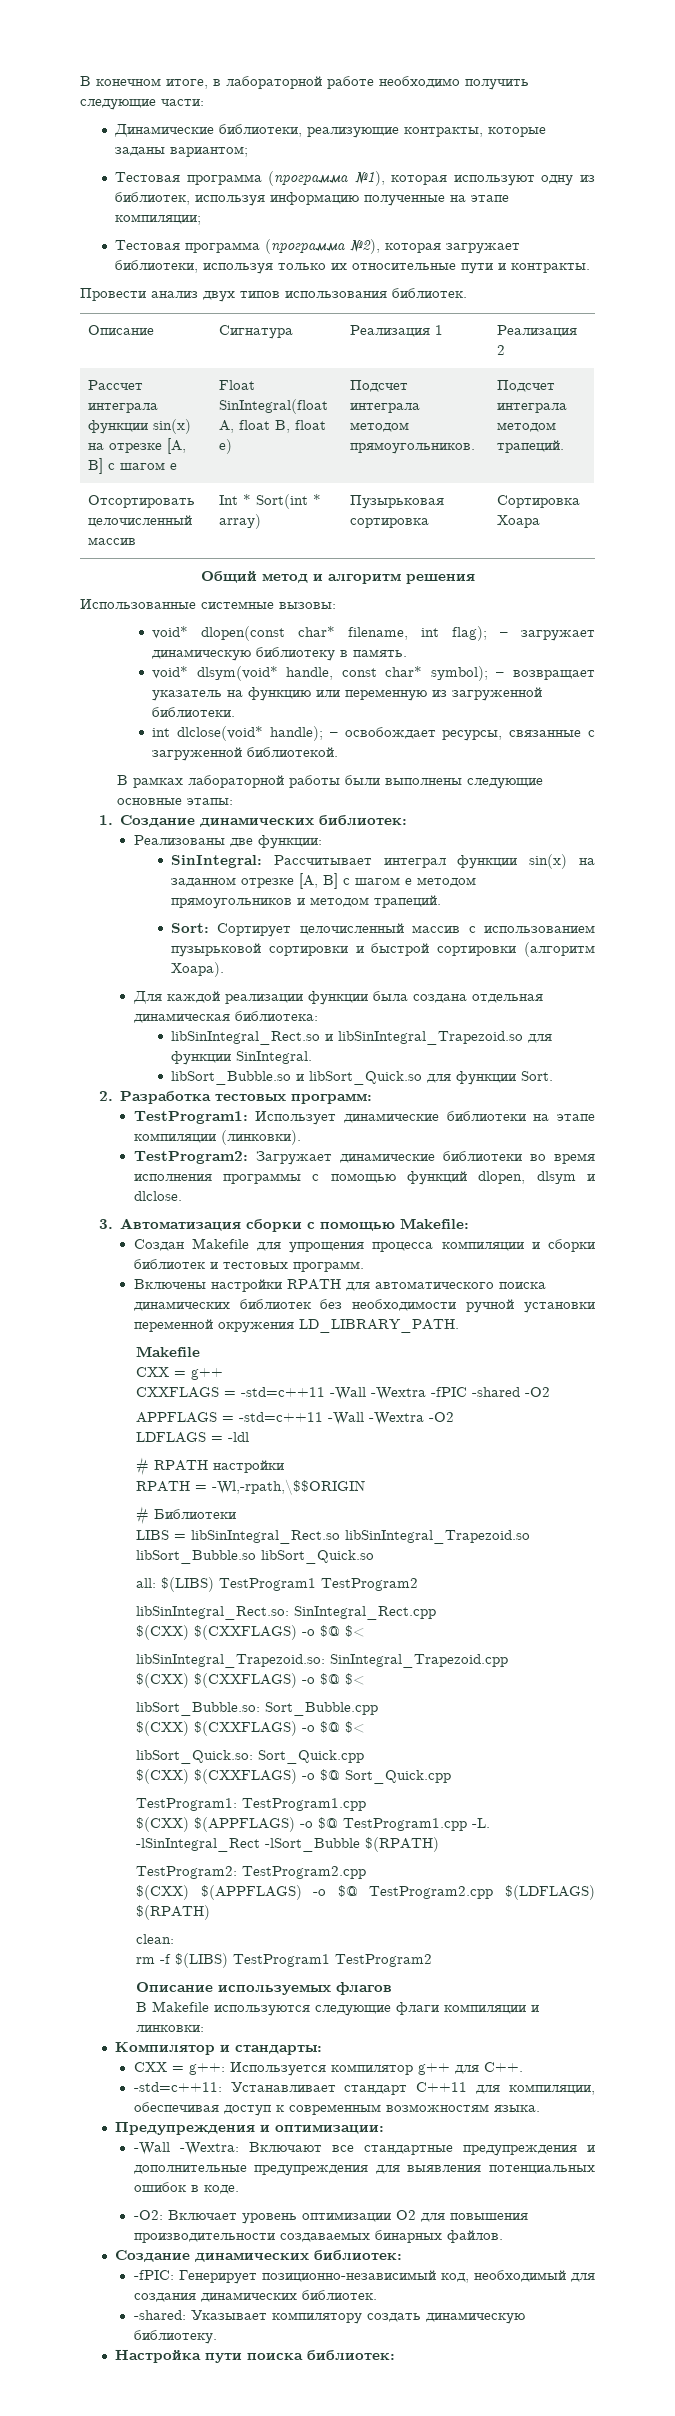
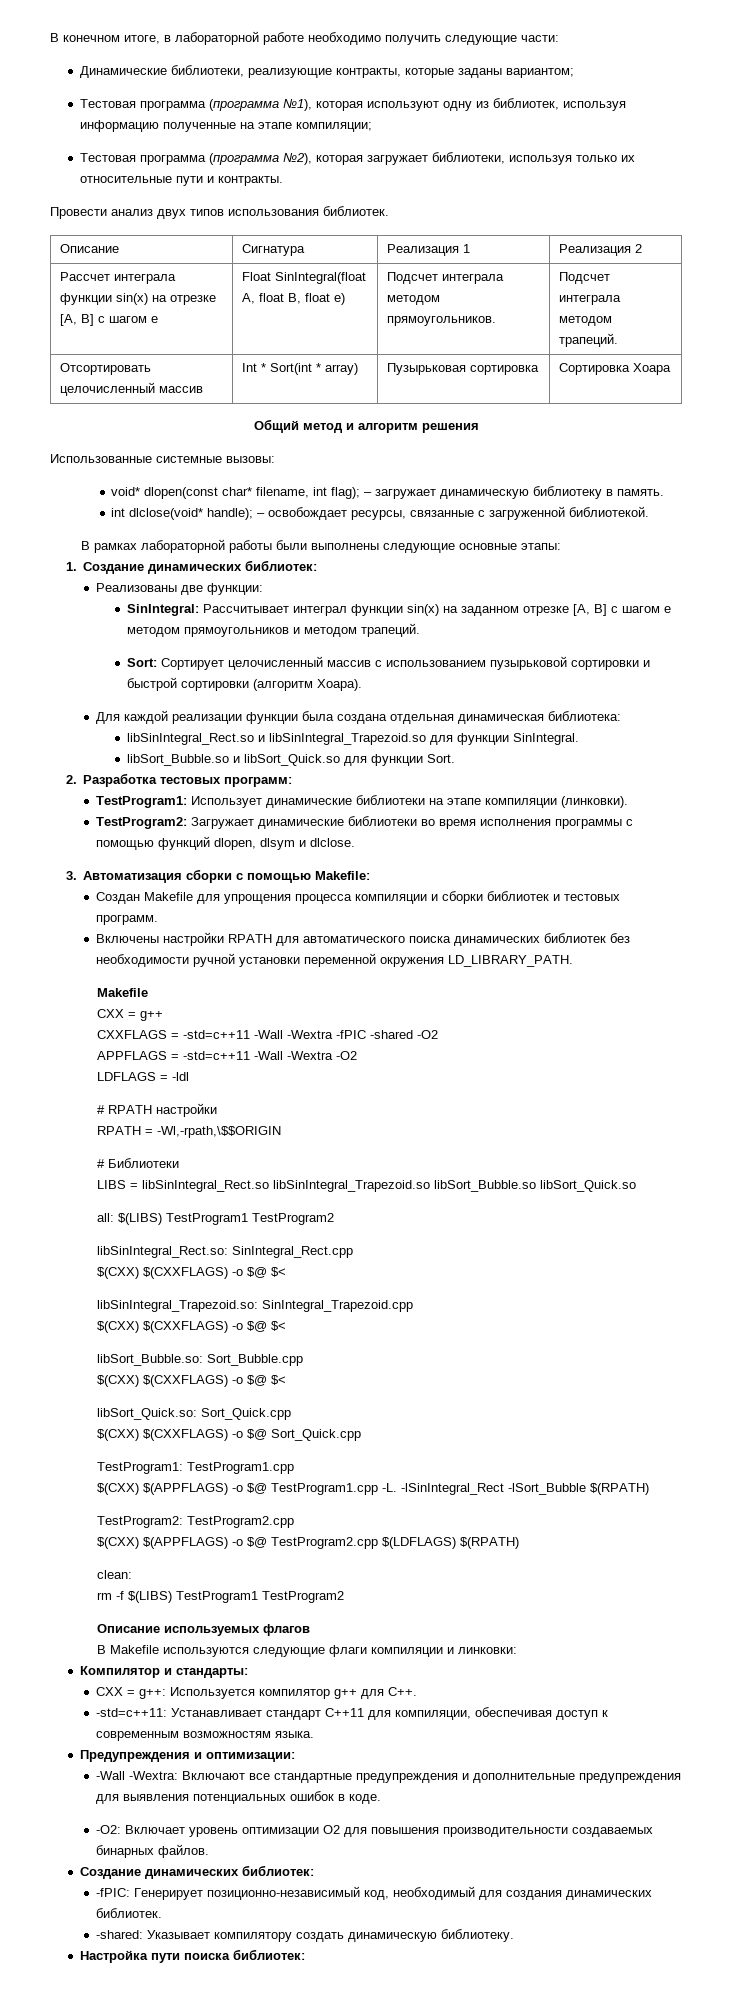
- void* dlsym(void* handle, const char* symbol); – возвращает указатель на функцию или переменную из загруженной библиотеки.

